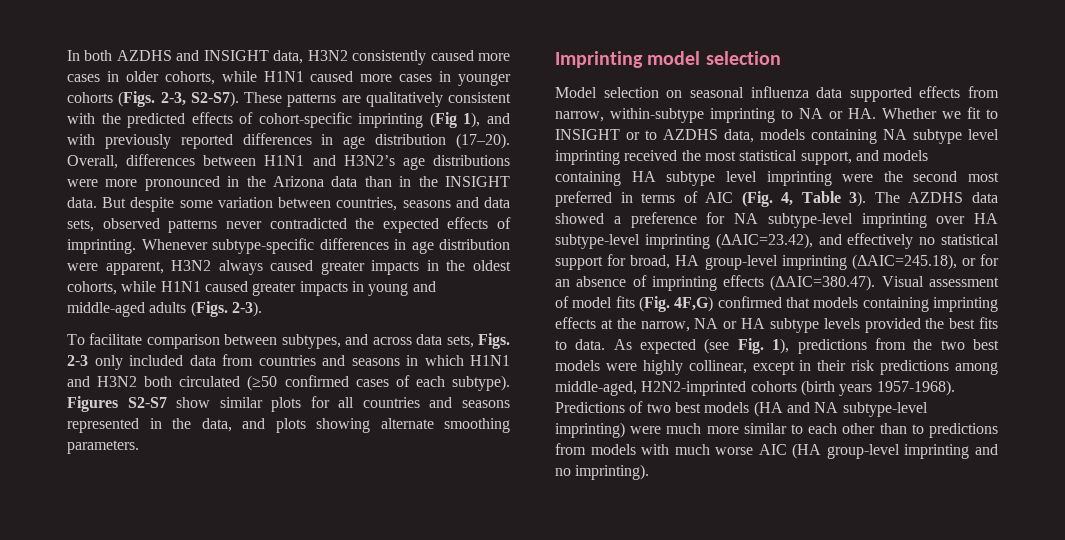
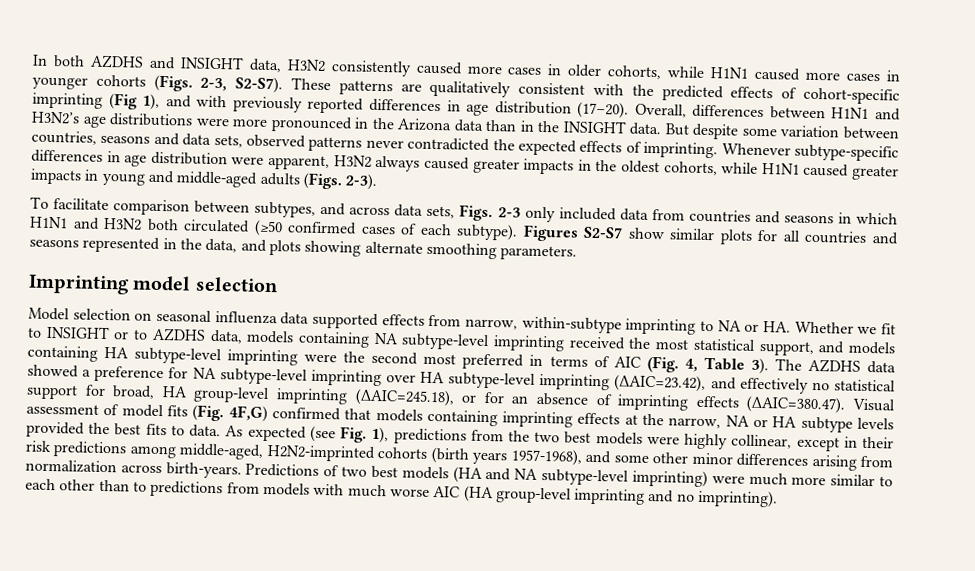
- Model selection on seasonal influenza data supported effects from narrow, within-subtype imprinting to NA or HA. Whether we fit to INSIGHT or to AZDHS data, models containing NA subtype level imprinting received the most statistical support, and models containing HA subtype level imprinting were the second most preferred in terms of AIC (Fig. 4, Table 3).
+ Model selection on seasonal influenza data supported effects from narrow, within-subtype imprinting to NA or HA. Whether we fit to INSIGHT or to AZDHS data, models containing NA subtype-level imprinting received the most statistical support, and models containing HA subtype-level imprinting were the second most preferred in terms of AIC (Fig. 4, Table 3).
- As expected (see Fig. 1), predictions from the two best models were highly collinear, except in their risk predictions among middle-aged, H2N2-imprinted cohorts (birth years 1957-1968).
+ As expected (see Fig. 1), predictions from the two best models were highly collinear, except in their risk predictions among middle-aged, H2N2-imprinted cohorts (birth years 1957-1968), and some other minor differences arising from normalization across birth-years.

